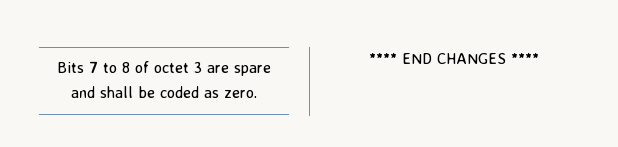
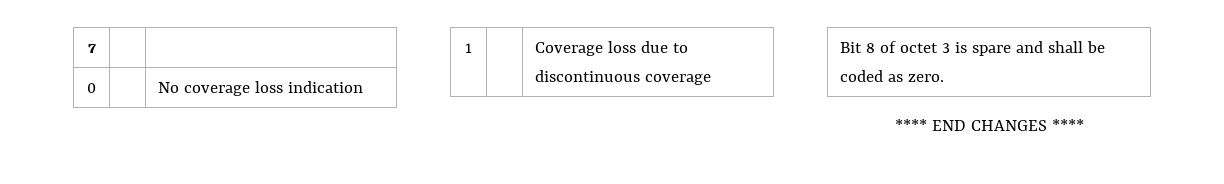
- Bits 7 to 8 of octet 3 are spare and shall be coded as zero.
+ 7 | |
+ 0 | | No coverage loss indication
+ 1 | | Coverage loss due to discontinuous coverage
+ Bit 8 of octet 3 is spare and shall be coded as zero.

